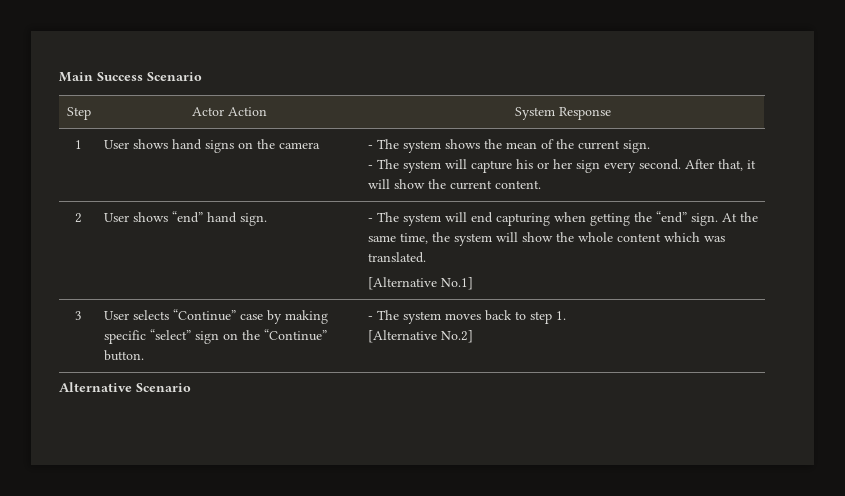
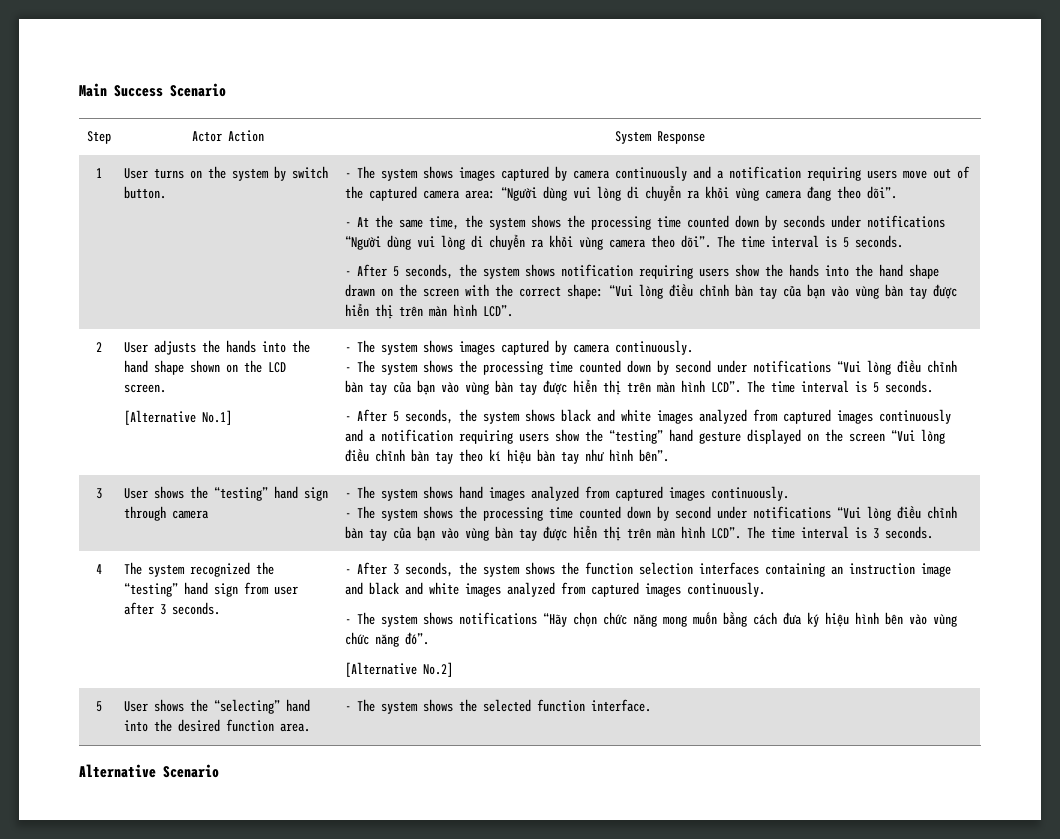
- User shows hand signs on the camera
+ User turns on the system by switch button. | - The system shows images captured by camera continuously and a notification requiring users move out of the captured camera area: “Người dùng vui lòng di chuyển ra khỏi vùng camera đang theo dõi”.
+ - At the same time, the system shows the processing time counted down by seconds under notifications “Người dùng vui lòng di chuyển ra khỏi vùng camera theo dõi”. The time interval is 5 seconds.
+ - After 5 seconds, the system shows notification requiring users show the hands into the hand shape drawn on the screen with the correct shape: “Vui lòng điều chỉnh bàn tay của bạn vào vùng bàn tay được hiển thị trên màn hình LCD”.
+ 2 | User adjusts the hands into the hand shape shown on the LCD screen.
+ [Alternative No.1] | - The system shows images captured by camera continuously.
+ - The system shows the processing time counted down by second under notifications “Vui lòng điều chỉnh bàn tay của bạn vào vùng bàn tay được hiển thị trên màn hình LCD”. The time interval is 5 seconds.
+ - After 5 seconds, the system shows black and white images analyzed from captured images continuously and a notification requiring users show the “testing” hand gesture displayed on the screen “Vui lòng điều chỉnh bàn tay theo kí hiệu bàn tay như hình bên”.
+ 3 | User shows the “testing” hand sign through camera
- - The system shows the mean of the current sign.
- - The system will capture his or her sign every second. After that, it will show the current content.
- 2 | User shows “end” hand sign. | - The system will end capturing when getting the “end” sign. At the same time, the system will show the whole content which was translated.
- [Alternative No.1]
- 3 | User selects “Continue” case by making specific “select” sign on the “Continue” button. | - The system moves back to step 1.
+ - The system shows hand images analyzed from captured images continuously.
+ - The system shows the processing time counted down by second under notifications “Vui lòng điều chỉnh bàn tay của bạn vào vùng bàn tay được hiển thị trên màn hình LCD”. The time interval is 3 seconds.
+ 4 | The system recognized the “testing” hand sign from user after 3 seconds. | - After 3 seconds, the system shows the function selection interfaces containing an instruction image and black and white images analyzed from captured images continuously.
+ - The system shows notifications “Hãy chọn chức năng mong muốn bằng cách đưa ký hiệu hình bên vào vùng chức năng đó”.
  [Alternative No.2]
+ 5 | User shows the “selecting” hand into the desired function area. | - The system shows the selected function interface.

